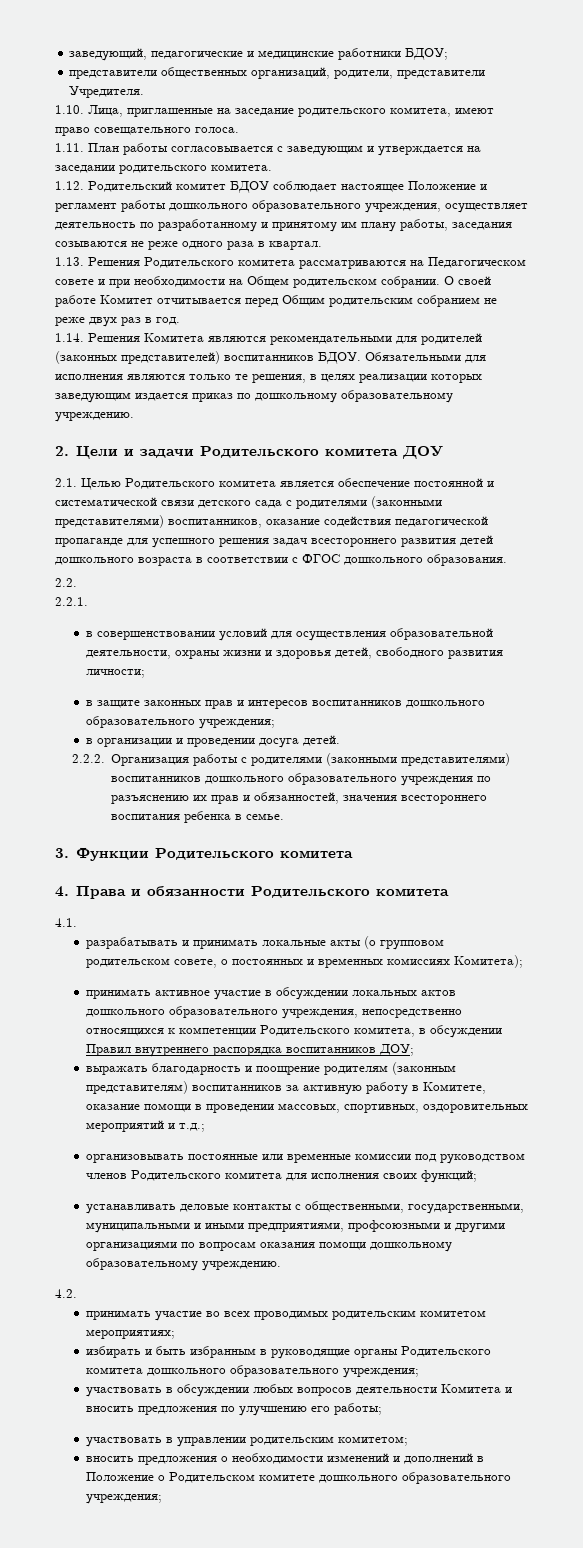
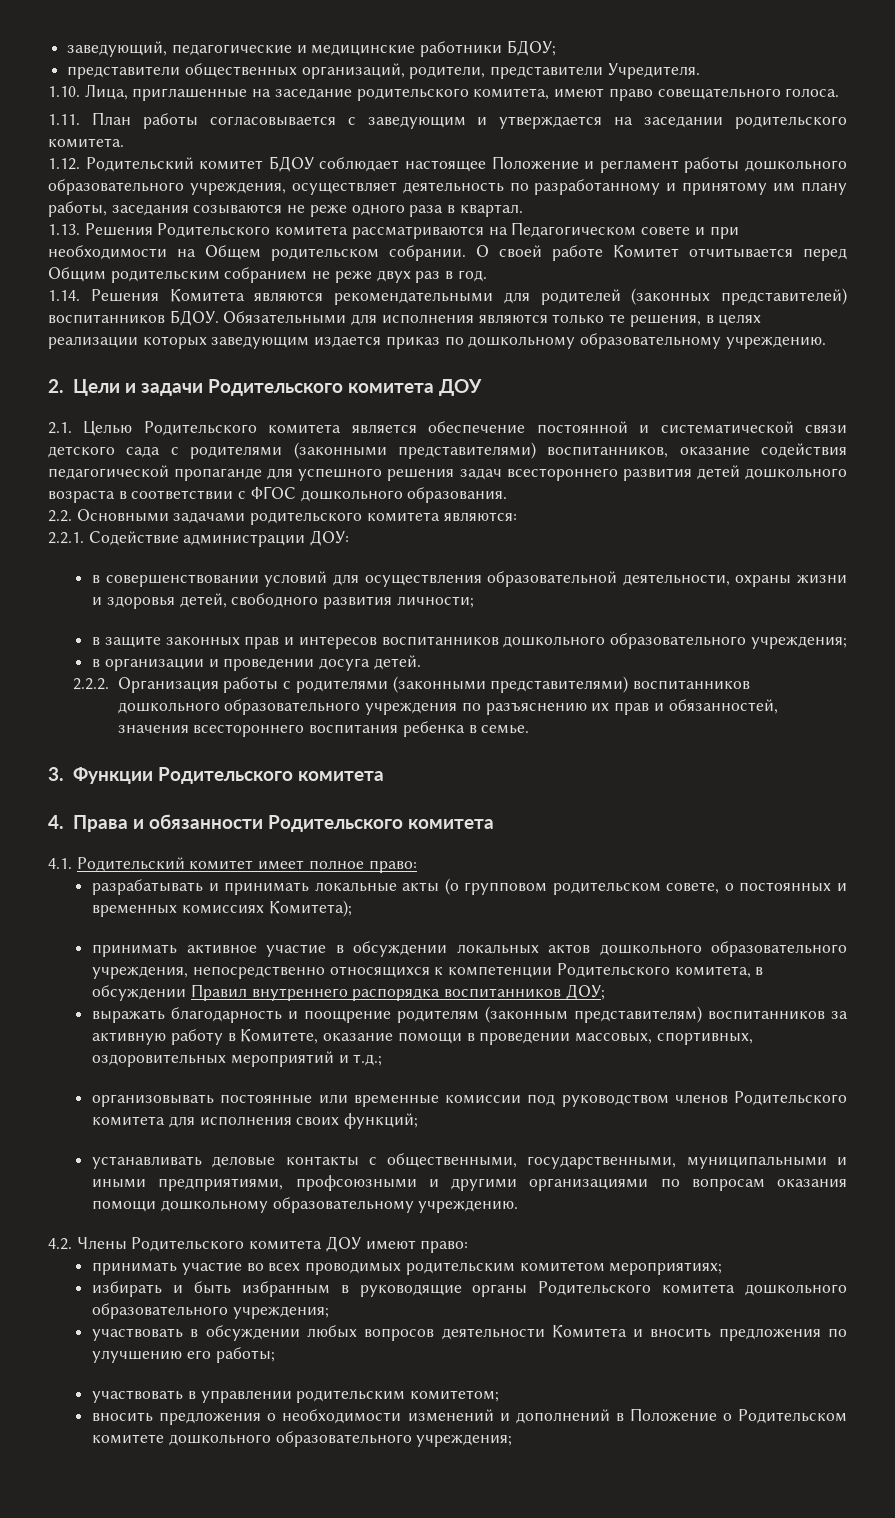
- 2.2.
- 2.2.1.
+ 2.2. Основными задачами родительского комитета являются:
+ 2.2.1. Содействие администрации ДОУ:
- 4.1.
+ 4.1. Родительский комитет имеет полное право:
- 4.2.
+ 4.2. Члены Родительского комитета ДОУ имеют право:

